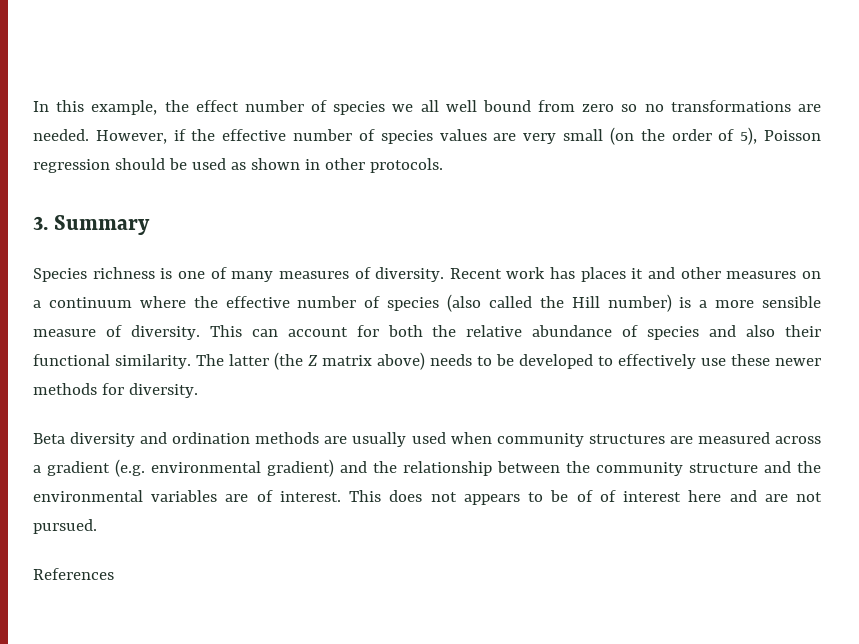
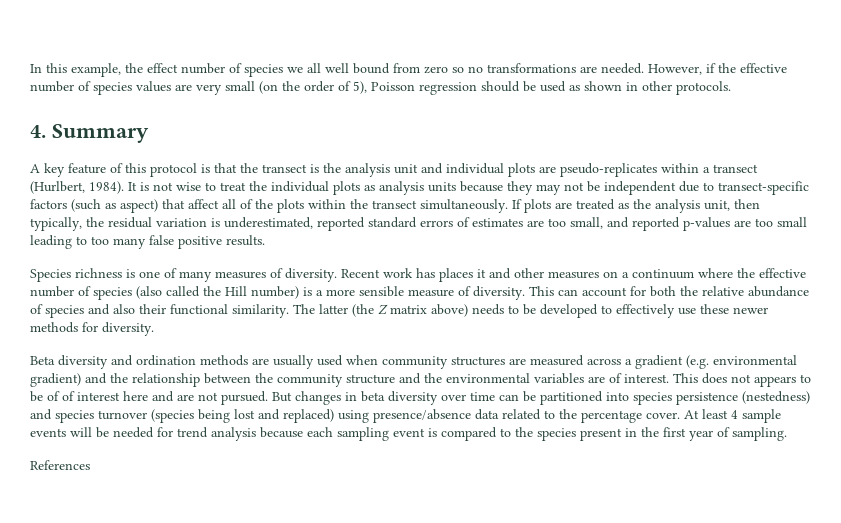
- 3. Summary
+ 4. Summary
+ A key feature of this protocol is that the transect is the analysis unit and individual plots are pseudo-replicates within a transect (Hurlbert, 1984). It is not wise to treat the individual plots as analysis units because they may not be independent due to transect-specific factors (such as aspect) that affect all of the plots within the transect simultaneously. If plots are treated as the analysis unit, then typically, the residual variation is underestimated, reported standard errors of estimates are too small, and reported p-values are too small leading to too many false positive results.
+ But changes in beta diversity over time can be partitioned into species persistence (nestedness) and species turnover (species being lost and replaced) using presence/absence data related to the percentage cover. At least 4 sample events will be needed for trend analysis because each sampling event is compared to the species present in the first year of sampling.

